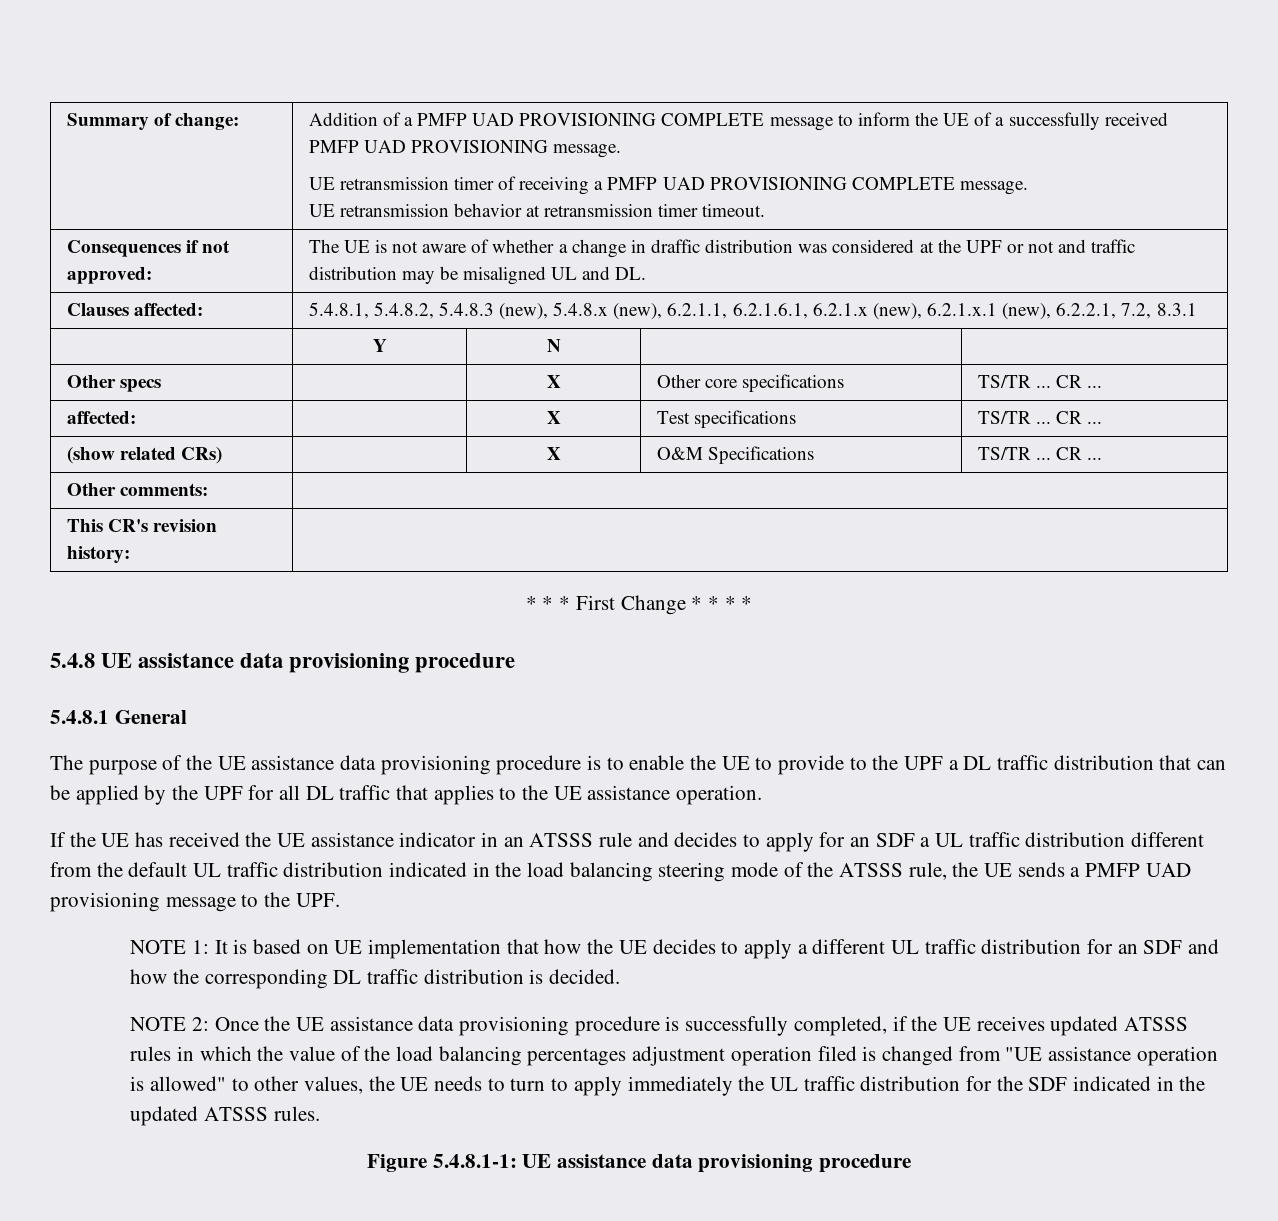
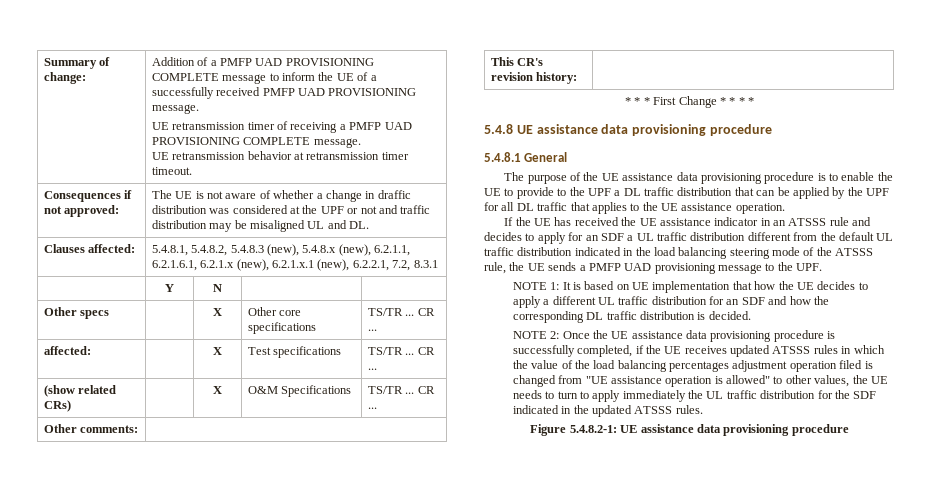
- Figure 5.4.8.1-1: UE assistance data provisioning procedure
+ Figure 5.4.8.2-1: UE assistance data provisioning procedure

